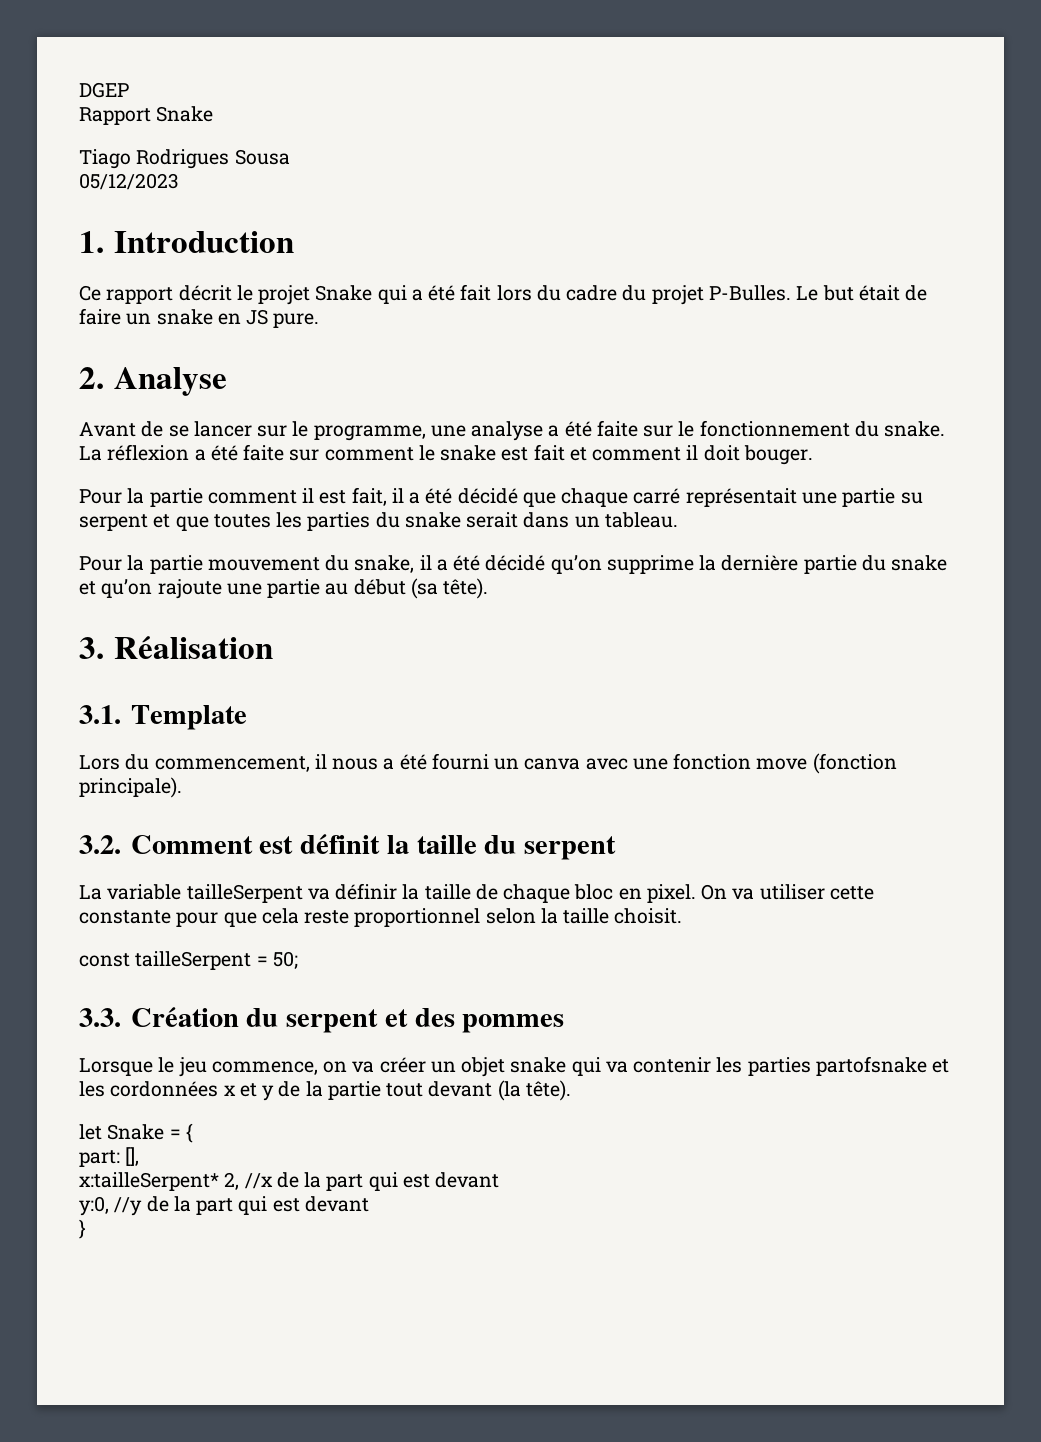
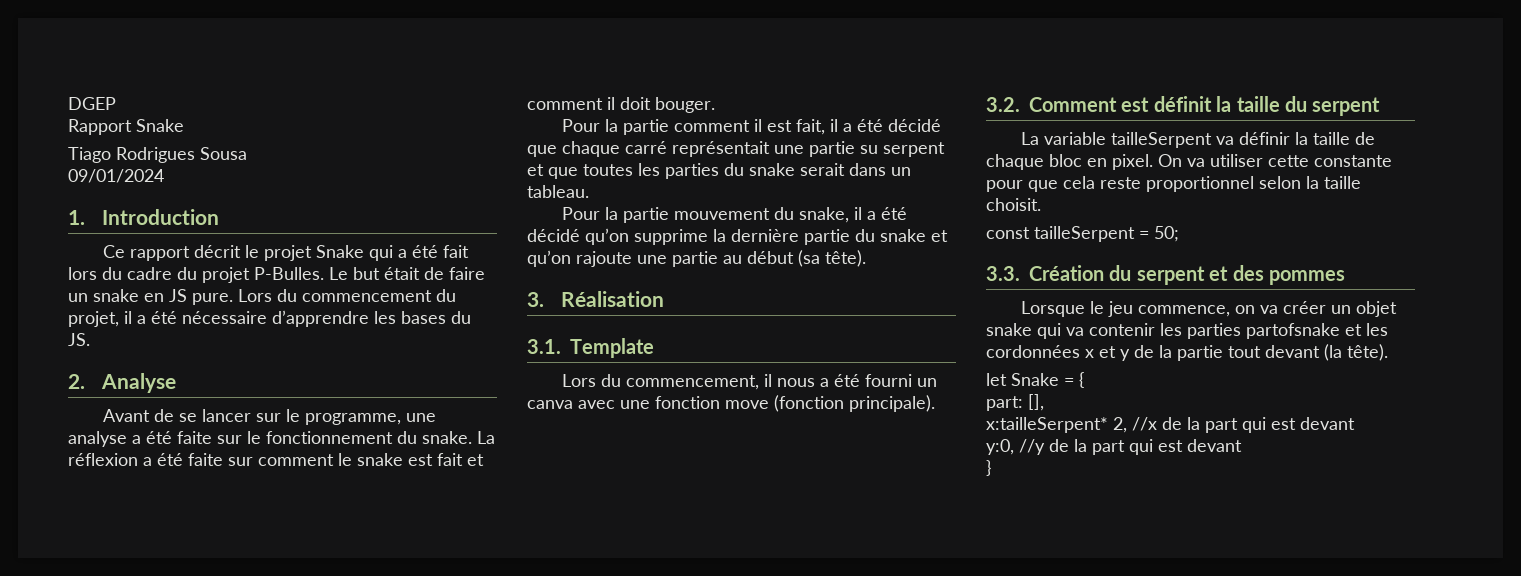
- 05/12/2023
+ 09/01/2024
+ Lors du commencement du projet, il a été nécessaire d’apprendre les bases du JS.

